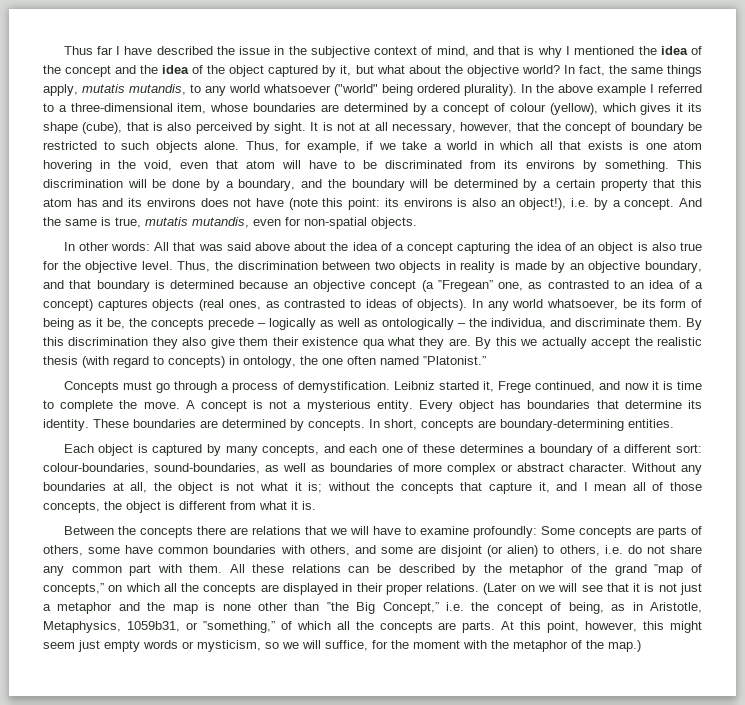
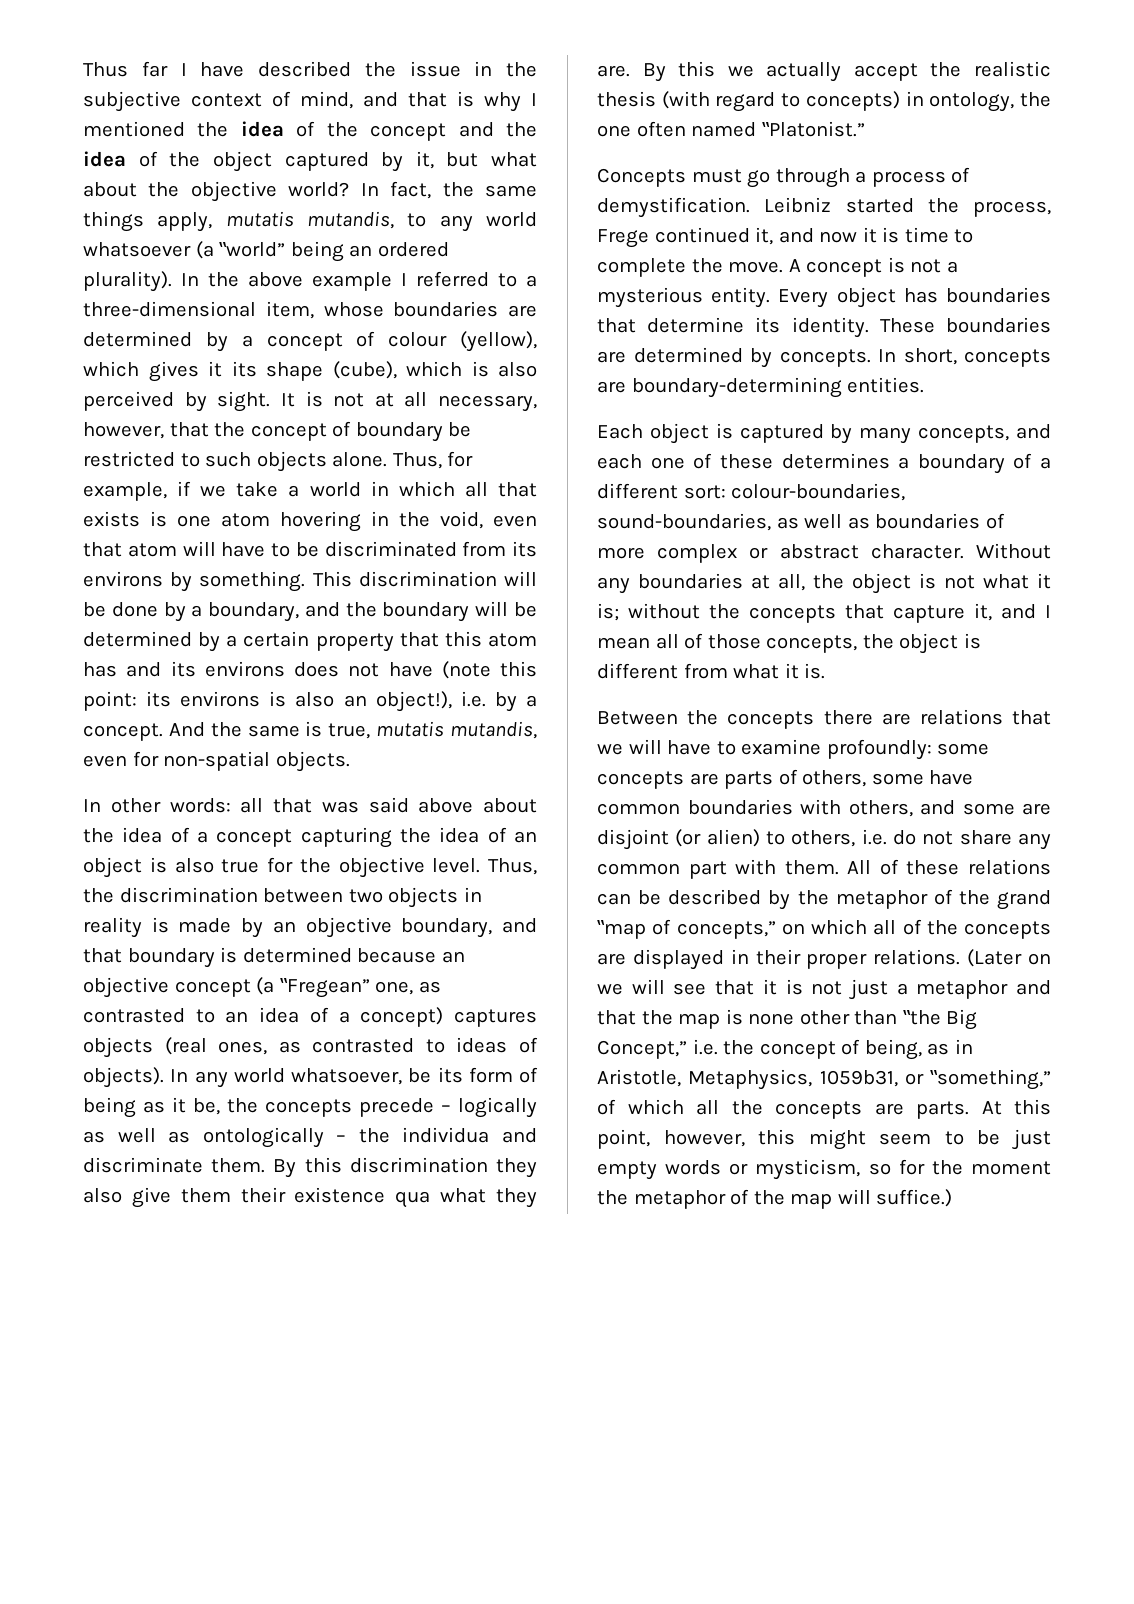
- In fact, the same things apply, mutatis mutandis, to any world whatsoever ("world" being ordered plurality).
+ In fact, the same things apply, mutatis mutandis, to any world whatsoever (a ‟world” being an ordered plurality).
- In the above example I referred to a three-dimensional item, whose boundaries are determined by a concept of colour (yellow), which gives it its shape (cube), that is also perceived by sight.
+ In the above example I referred to a three-dimensional item, whose boundaries are determined by a concept of colour (yellow), which gives it its shape (cube), which is also perceived by sight.
- In other words: All that was said above about the idea of a concept capturing the idea of an object is also true for the objective level.
+ In other words: all that was said above about the idea of a concept capturing the idea of an object is also true for the objective level.
- In any world whatsoever, be its form of being as it be, the concepts precede – logically as well as ontologically – the individua, and discriminate them.
+ In any world whatsoever, be its form of being as it be, the concepts precede – logically as well as ontologically – the individua and discriminate them.
- Leibniz started it, Frege continued, and now it is time to complete the move.
+ Leibniz started the process, Frege continued it, and now it is time to complete the move.
- Between the concepts there are relations that we will have to examine profoundly: Some concepts are parts of others, some have common boundaries with others, and some are disjoint (or alien) to others, i.e. do not share any common part with them.
+ Between the concepts there are relations that we will have to examine profoundly: some concepts are parts of others, some have common boundaries with others, and some are disjoint (or alien) to others, i.e. do not share any common part with them.
- All these relations can be described by the metaphor of the grand ‟map of concepts,” on which all the concepts are displayed in their proper relations.
+ All of these relations can be described by the metaphor of the grand ‟map of concepts,” on which all of the concepts are displayed in their proper relations.
- (Later on we will see that it is not just a metaphor and the map is none other than ‟the Big Concept,” i.e. the concept of being, as in Aristotle, Metaphysics, 1059b31, or ‟something,” of which all the concepts are parts.
+ (Later on we will see that it is not just a metaphor and that the map is none other than ‟the Big Concept,” i.e. the concept of being, as in Aristotle, Metaphysics, 1059b31, or ‟something,” of which all the concepts are parts.
- At this point, however, this might seem just empty words or mysticism, so we will suffice, for the moment with the metaphor of the map.)
+ At this point, however, this might seem to be just empty words or mysticism, so for the moment the metaphor of the map will suffice.)

